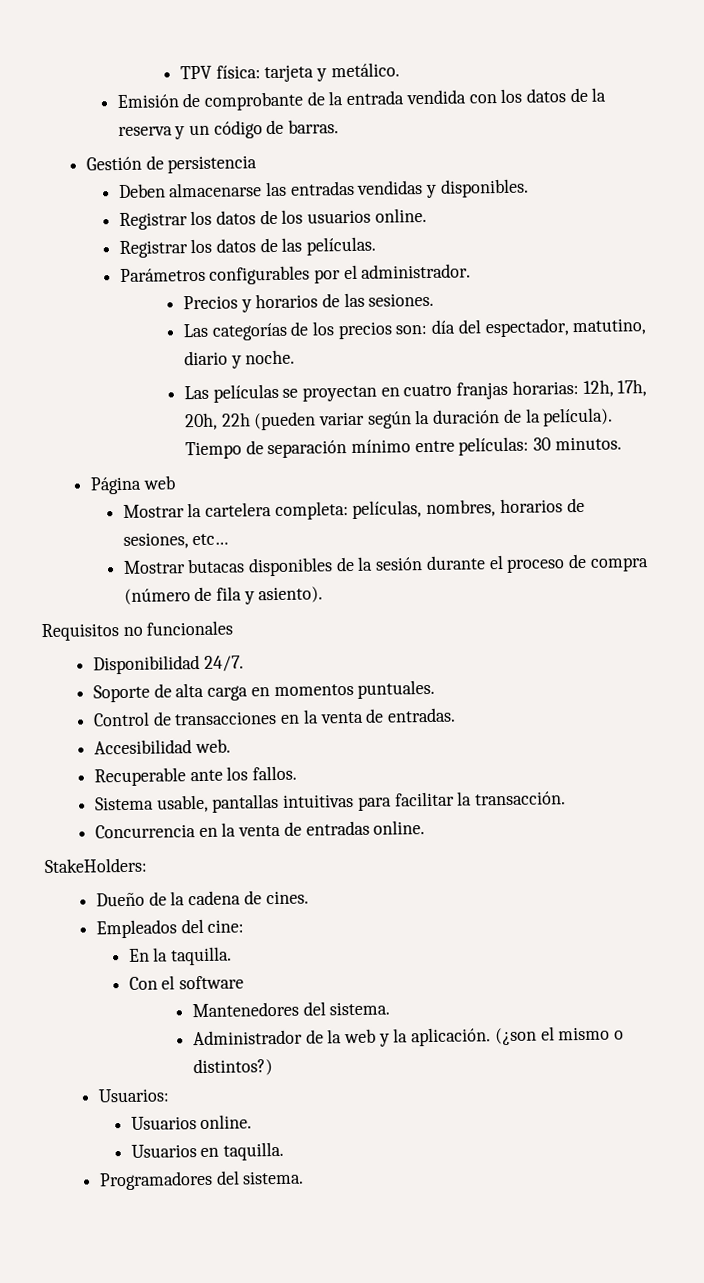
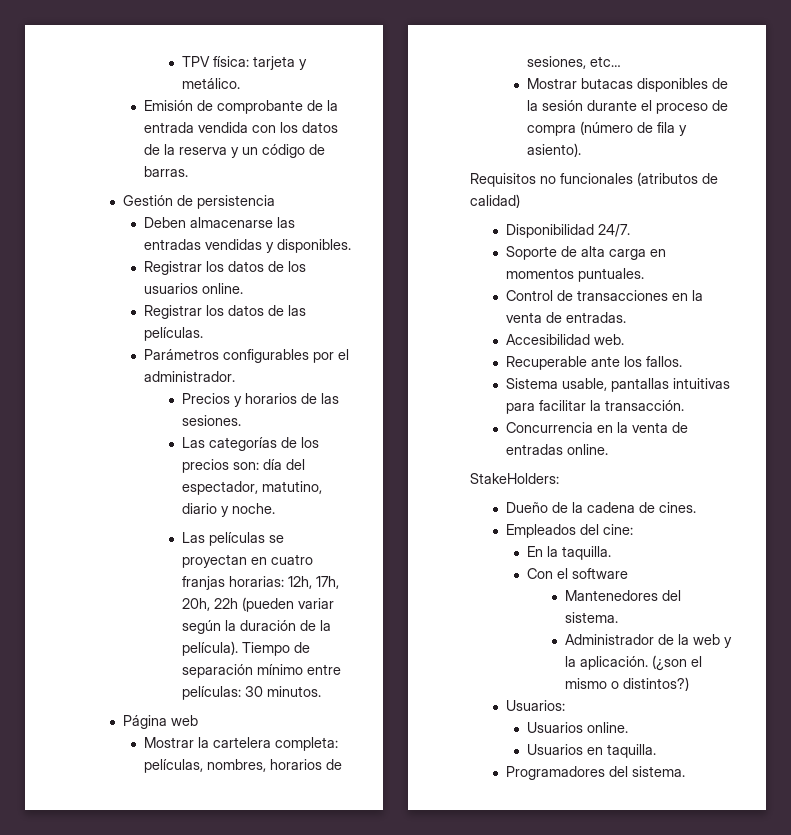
- Requisitos no funcionales
+ Requisitos no funcionales (atributos de calidad)

